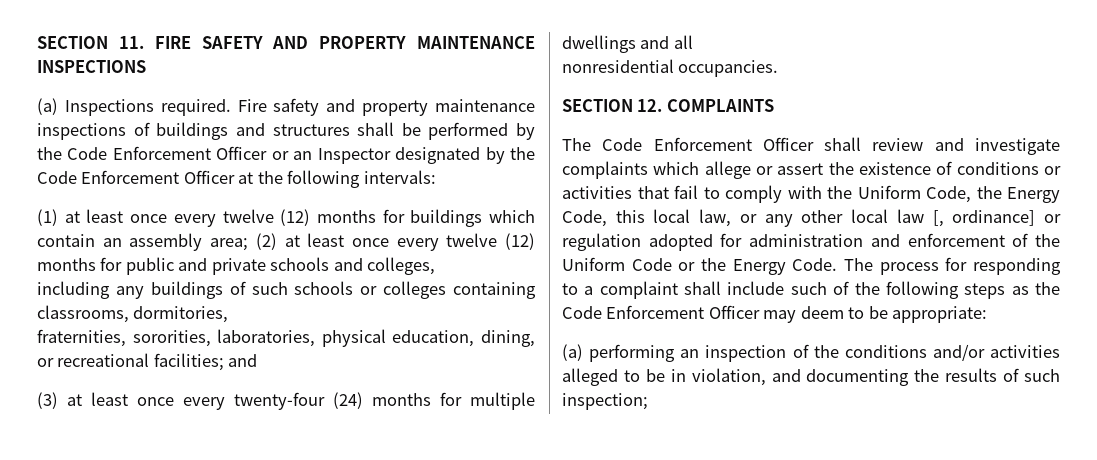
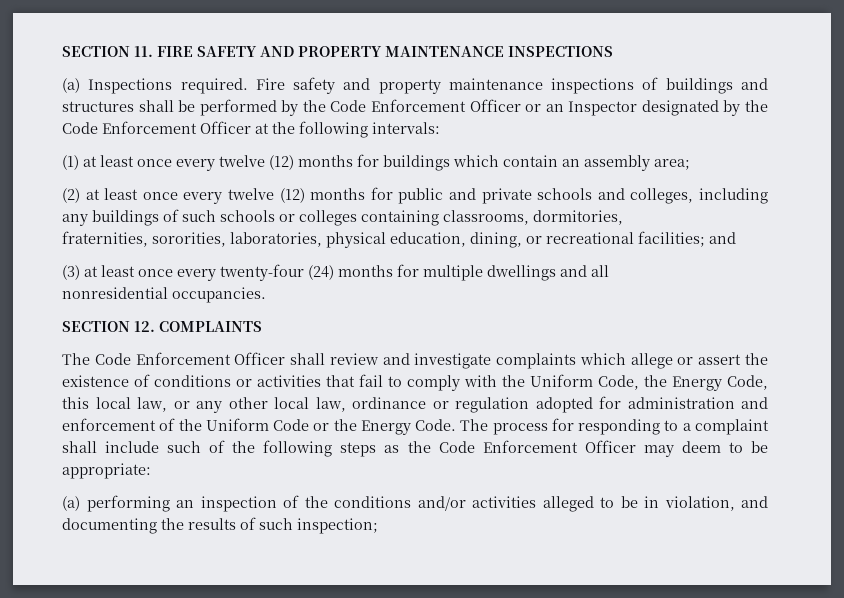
- (1) at least once every twelve (12) months for buildings which contain an assembly area; (2) at least once every twelve (12) months for public and private schools and colleges,
- including any buildings of such schools or colleges containing classrooms, dormitories,
+ (1) at least once every twelve (12) months for buildings which contain an assembly area;
+ (2) at least once every twelve (12) months for public and private schools and colleges, including any buildings of such schools or colleges containing classrooms, dormitories,
- The Code Enforcement Officer shall review and investigate complaints which allege or assert the existence of conditions or activities that fail to comply with the Uniform Code, the Energy Code, this local law, or any other local law [, ordinance] or regulation adopted for administration and enforcement of the Uniform Code or the Energy Code.
+ The Code Enforcement Officer shall review and investigate complaints which allege or assert the existence of conditions or activities that fail to comply with the Uniform Code, the Energy Code, this local law, or any other local law, ordinance or regulation adopted for administration and enforcement of the Uniform Code or the Energy Code.

